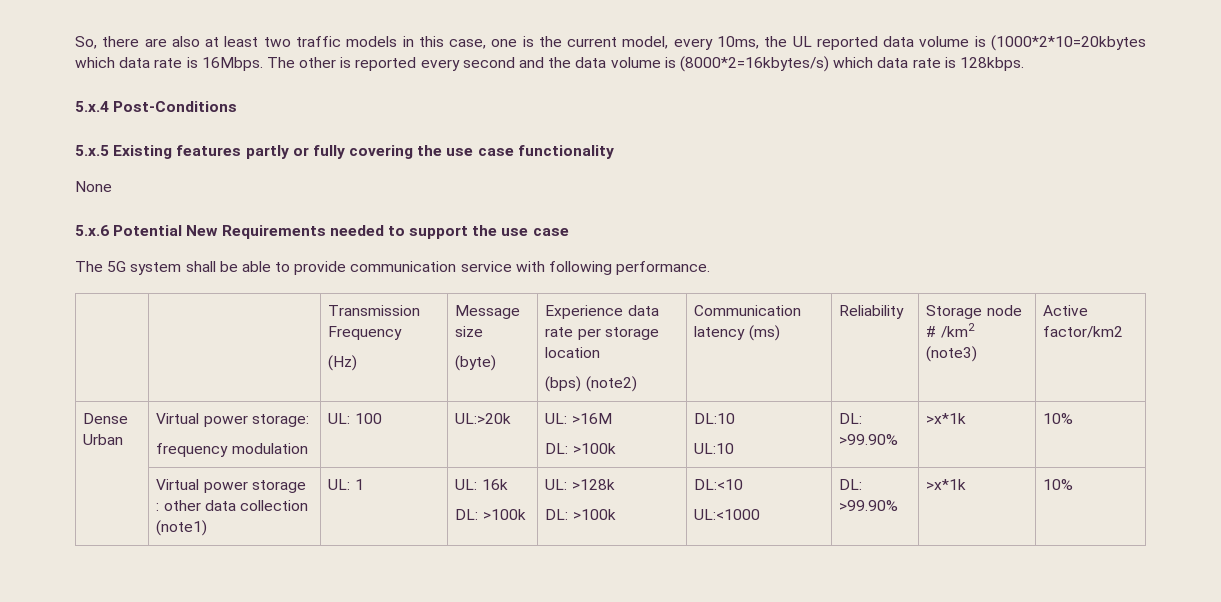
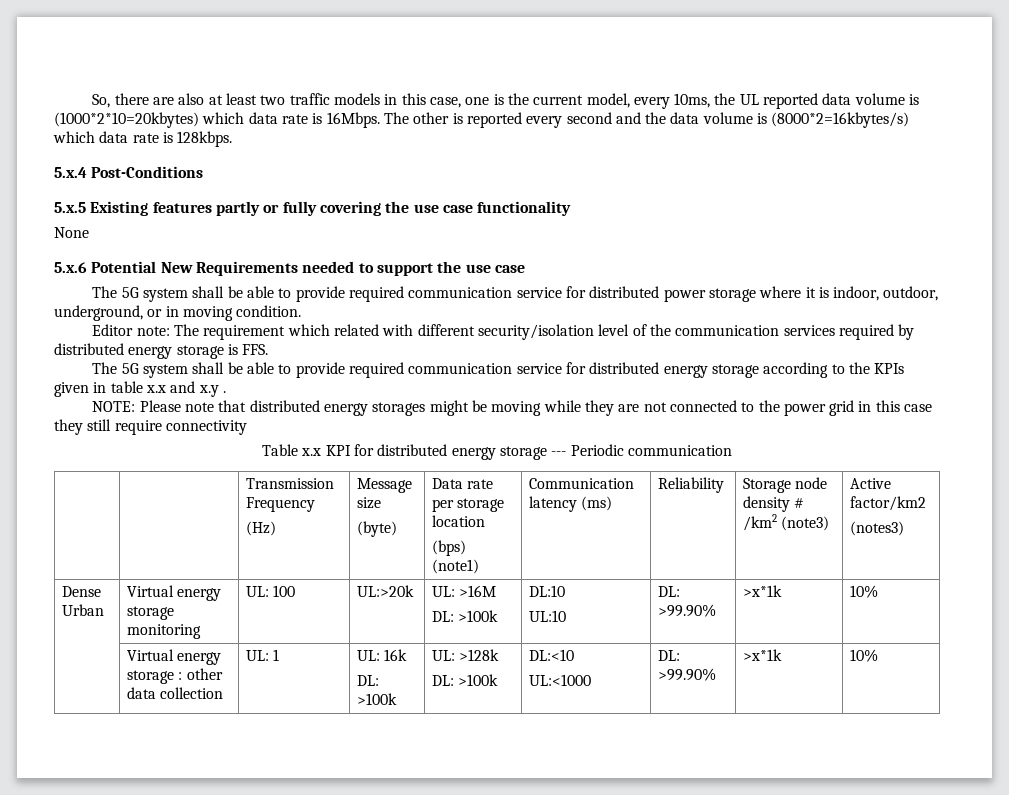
- So, there are also at least two traffic models in this case, one is the current model, every 10ms, the UL reported data volume is (1000*2*10=20kbytes which data rate is 16Mbps.
+ So, there are also at least two traffic models in this case, one is the current model, every 10ms, the UL reported data volume is (1000*2*10=20kbytes) which data rate is 16Mbps.
- The 5G system shall be able to provide communication service with following performance.
+ The 5G system shall be able to provide required communication service for distributed power storage where it is indoor, outdoor, underground, or in moving condition.
+ Editor note: The requirement which related with different security/isolation level of the communication services required by distributed energy storage is FFS.
+ The 5G system shall be able to provide required communication service for distributed energy storage according to the KPIs given in table x.x and x.y .
+ NOTE: Please note that distributed energy storages might be moving while they are not connected to the power grid in this case they still require connectivity
+ Table x.x KPI for distributed energy storage --- Periodic communication
  | | Transmission Frequency
  (Hz) | Message size
- (byte) | Experience data rate per storage location
- (bps) (note2) | Communication latency (ms) | Reliability | Storage node # /km2 (note3) | Active factor/km2
+ (byte) | Data rate per storage location
+ (bps) (note1) | Communication latency (ms) | Reliability | Storage node density # /km2 (note3) | Active factor/km2
+ (notes3)
- Dense Urban | Virtual power storage:
- frequency modulation | UL: 100 | UL:>20k | UL: >16M
+ Dense Urban | Virtual energy storage monitoring | UL: 100 | UL:>20k | UL: >16M
- | Virtual power storage : other data collection (note1) | UL: 1 | UL: 16k
+ | Virtual energy storage : other data collection | UL: 1 | UL: 16k

